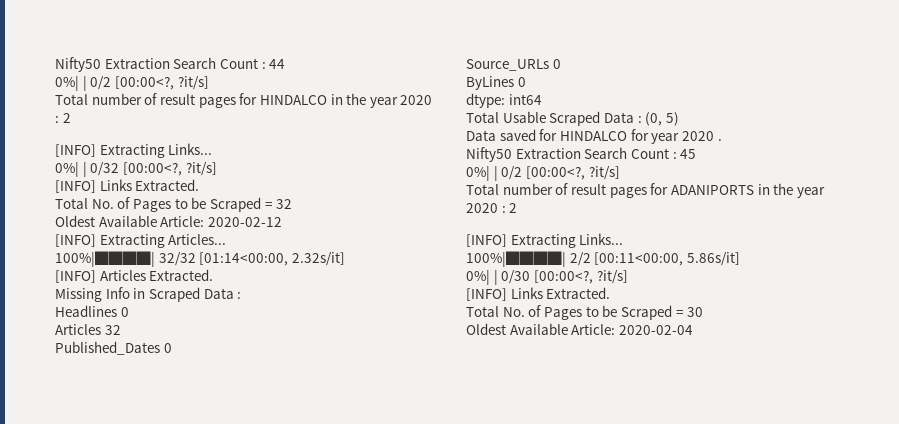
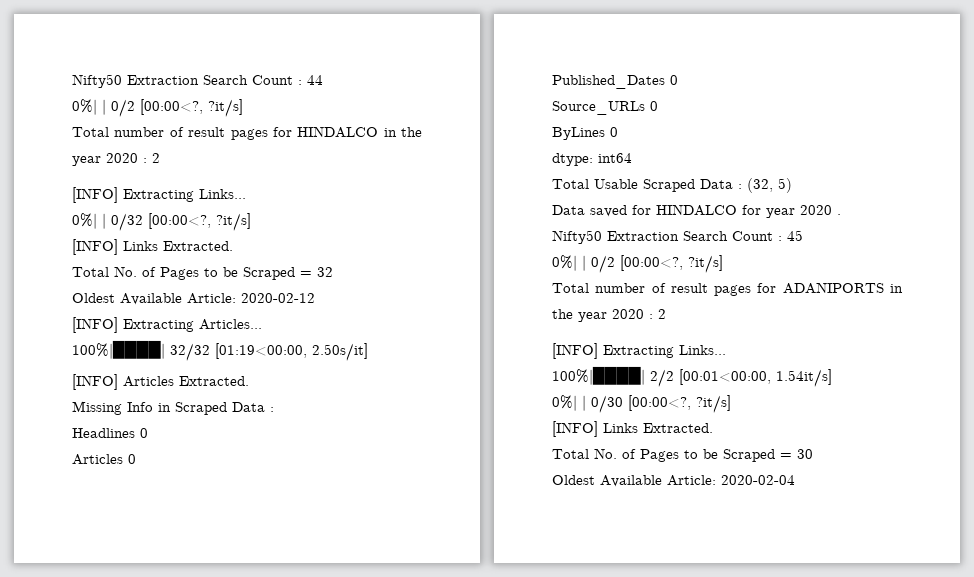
- 100%|████| 32/32 [01:14<00:00, 2.32s/it]
+ 100%|████| 32/32 [01:19<00:00, 2.50s/it]
- Articles 32
+ Articles 0
- Total Usable Scraped Data : (0, 5)
+ Total Usable Scraped Data : (32, 5)
- 100%|████| 2/2 [00:11<00:00, 5.86s/it]
+ 100%|████| 2/2 [00:01<00:00, 1.54it/s]

